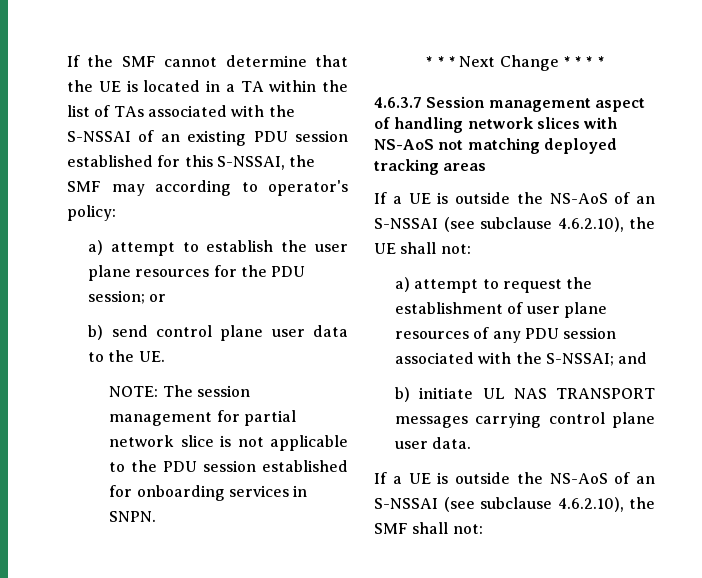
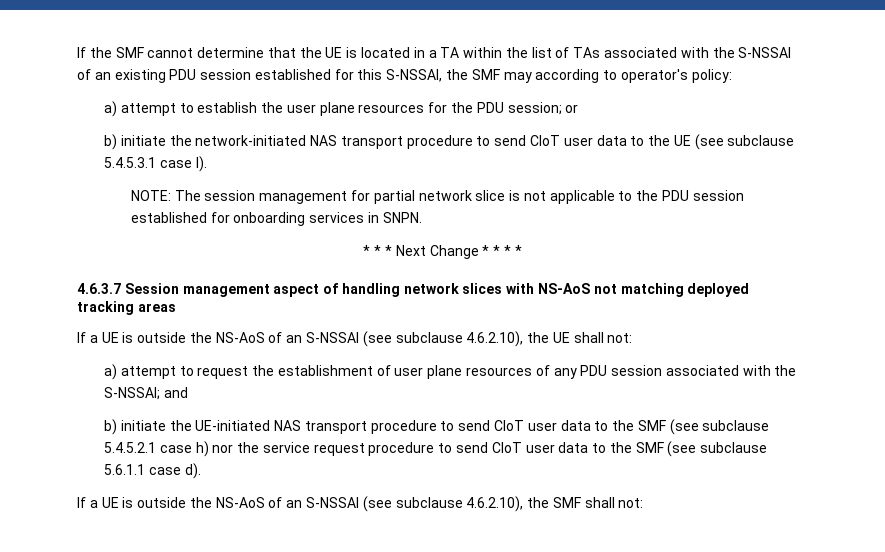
- b) send control plane user data to the UE.
+ b) initiate the network-initiated NAS transport procedure to send CIoT user data to the UE (see subclause 5.4.5.3.1 case l).
- b) initiate UL NAS TRANSPORT messages carrying control plane user data.
+ b) initiate the UE-initiated NAS transport procedure to send CIoT user data to the SMF (see subclause 5.4.5.2.1 case h) nor the service request procedure to send CIoT user data to the SMF (see subclause 5.6.1.1 case d).

